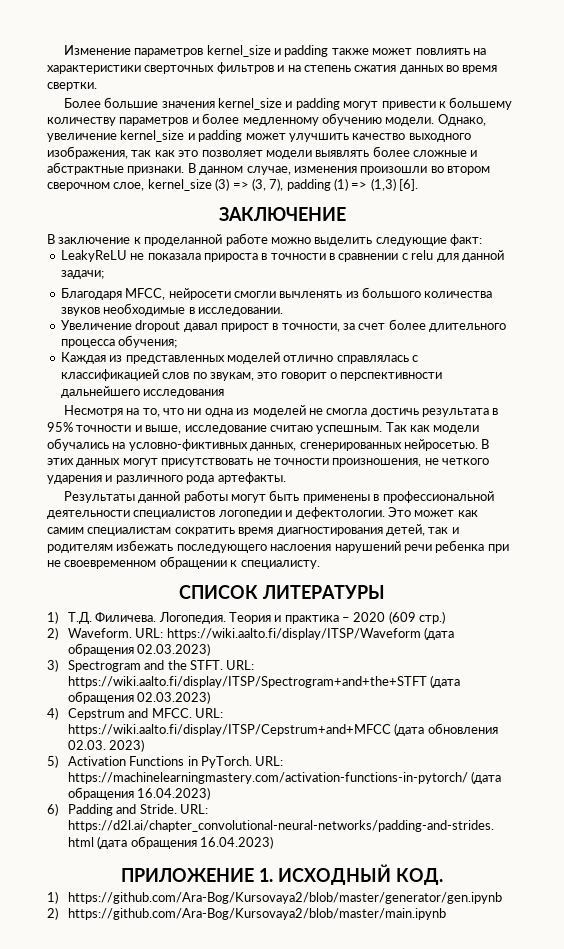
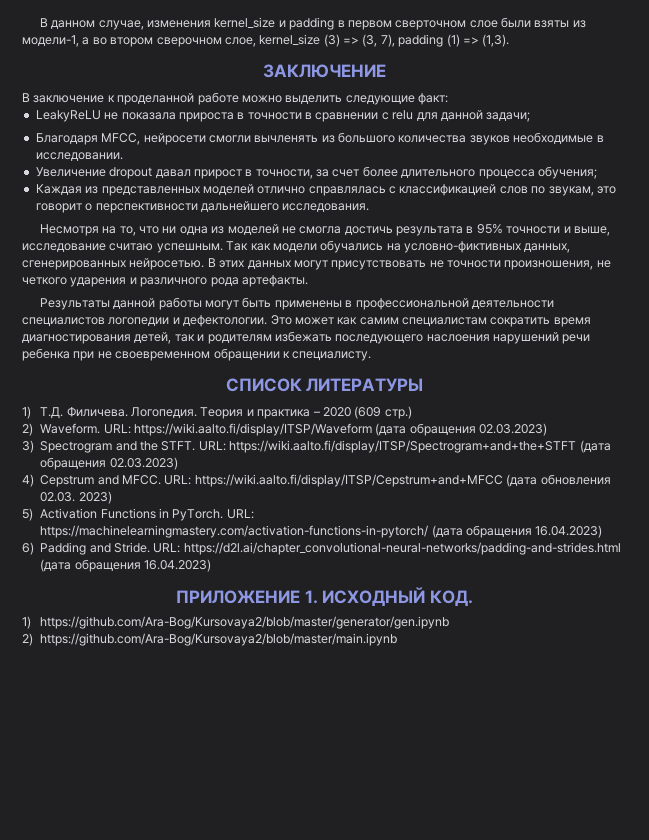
- Изменение параметров kernel_size и padding также может повлиять на характеристики сверточных фильтров и на степень сжатия данных во время свертки.
- Более большие значения kernel_size и padding могут привести к большему количеству параметров и более медленному обучению модели. Однако, увеличение kernel_size и padding может улучшить качество выходного изображения, так как это позволяет модели выявлять более сложные и абстрактные признаки. В данном случае, изменения произошли во втором сверочном слое, kernel_size (3) => (3, 7), padding (1) => (1,3) [6].
+ В данном случае, изменения kernel_size и padding в первом сверточном слое были взяты из модели-1, а во втором сверочном слое, kernel_size (3) => (3, 7), padding (1) => (1,3).
- Каждая из представленных моделей отлично справлялась с классификацией слов по звукам, это говорит о перспективности дальнейшего исследования
+ Каждая из представленных моделей отлично справлялась с классификацией слов по звукам, это говорит о перспективности дальнейшего исследования.

